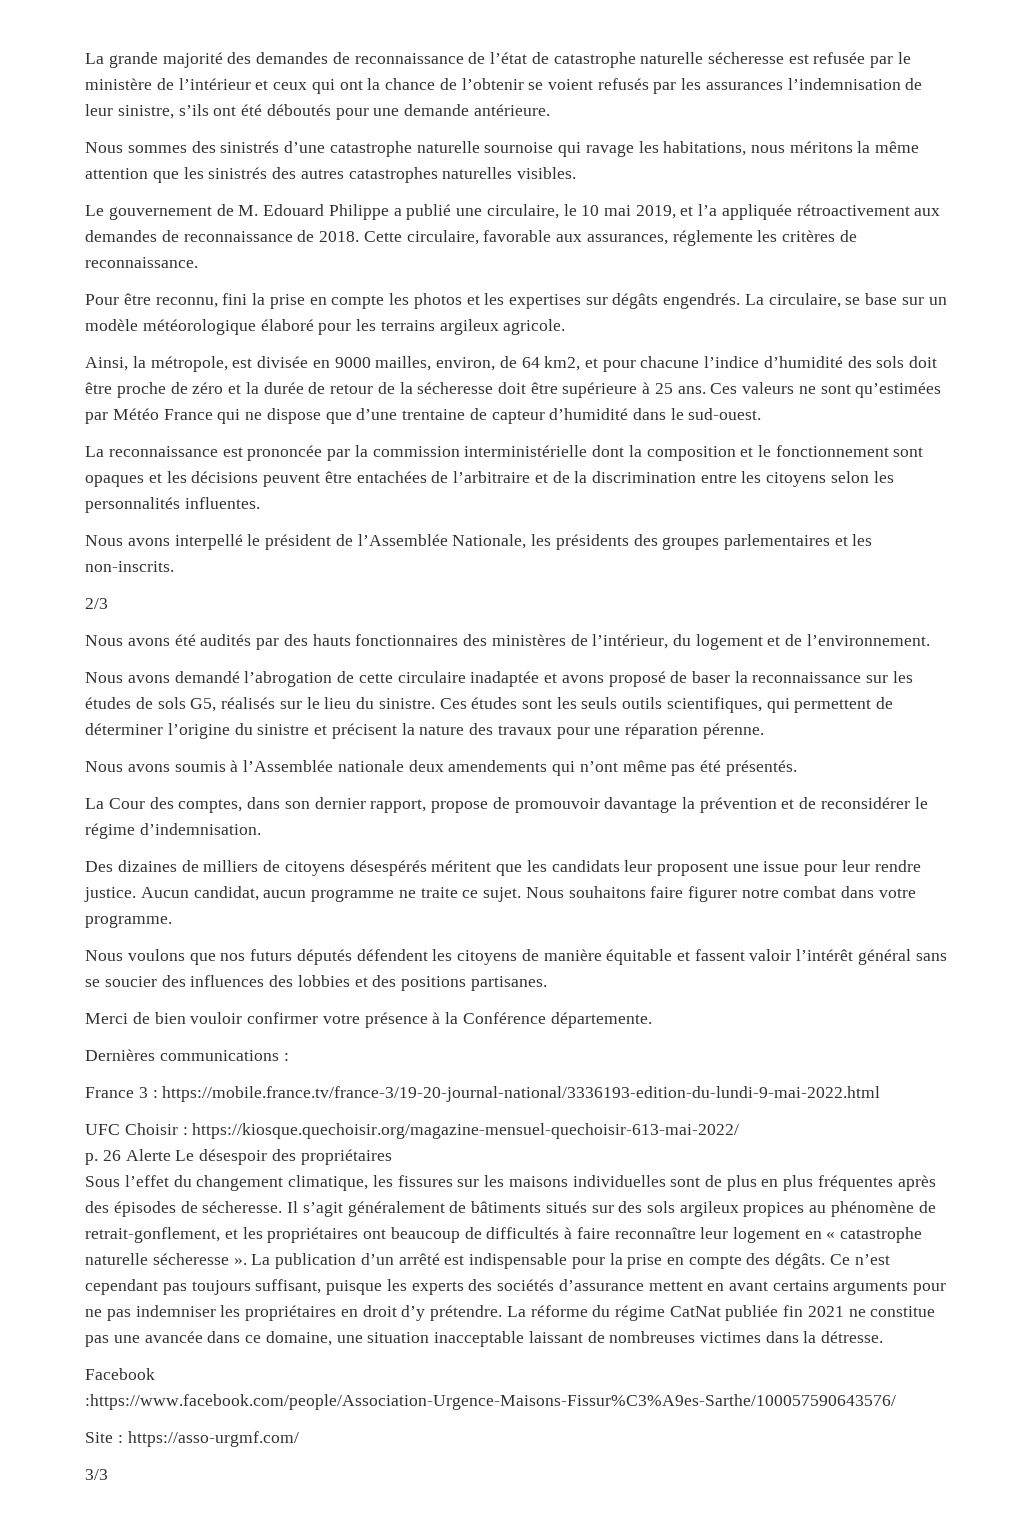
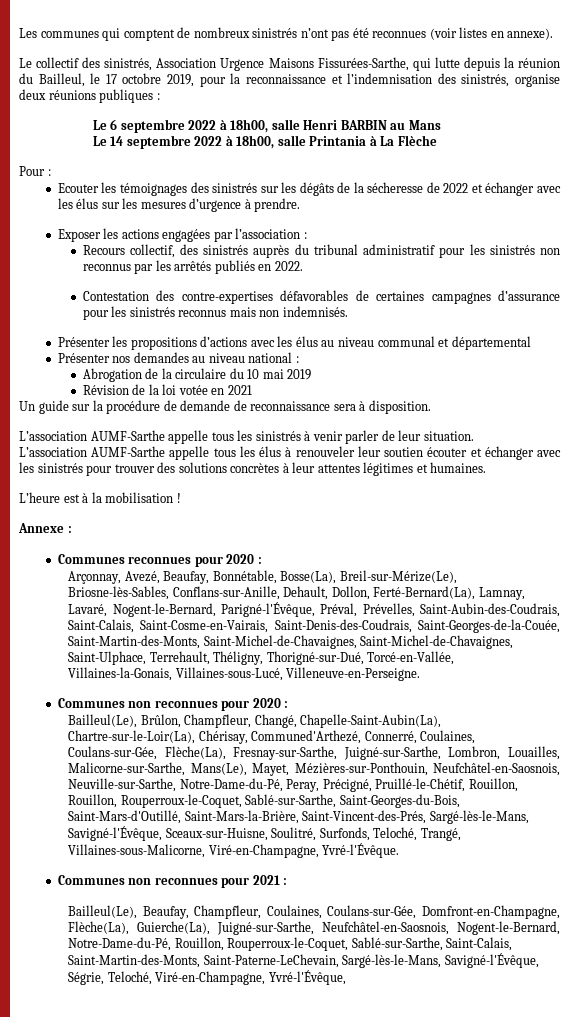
- La grande majorité des demandes de reconnaissance de l’état de catastrophe naturelle sécheresse est refusée par le ministère de l’intérieur et ceux qui ont la chance de l’obtenir se voient refusés par les assurances l’indemnisation de leur sinistre, s’ils ont été déboutés pour une demande antérieure.
- Nous sommes des sinistrés d’une catastrophe naturelle sournoise qui ravage les habitations, nous méritons la même attention que les sinistrés des autres catastrophes naturelles visibles.
- Le gouvernement de M. Edouard Philippe a publié une circulaire, le 10 mai 2019, et l’a appliquée rétroactivement aux demandes de reconnaissance de 2018. Cette circulaire, favorable aux assurances, réglemente les critères de reconnaissance.
- Pour être reconnu, fini la prise en compte les photos et les expertises sur dégâts engendrés. La circulaire, se base sur un modèle météorologique élaboré pour les terrains argileux agricole.
- Ainsi, la métropole, est divisée en 9000 mailles, environ, de 64 km2, et pour chacune l’indice d’humidité des sols doit être proche de zéro et la durée de retour de la sécheresse doit être supérieure à 25 ans. Ces valeurs ne sont qu’estimées par Météo France qui ne dispose que d’une trentaine de capteur d’humidité dans le sud-ouest.
- La reconnaissance est prononcée par la commission interministérielle dont la composition et le fonctionnement sont opaques et les décisions peuvent être entachées de l’arbitraire et de la discrimination entre les citoyens selon les personnalités influentes.
- Nous avons interpellé le président de l’Assemblée Nationale, les présidents des groupes parlementaires et les non-inscrits.
- 2/3
- Nous avons été audités par des hauts fonctionnaires des ministères de l’intérieur, du logement et de l’environnement.
- Nous avons demandé l’abrogation de cette circulaire inadaptée et avons proposé de baser la reconnaissance sur les études de sols G5, réalisés sur le lieu du sinistre. Ces études sont les seuls outils scientifiques, qui permettent de déterminer l’origine du sinistre et précisent la nature des travaux pour une réparation pérenne.
- Nous avons soumis à l’Assemblée nationale deux amendements qui n’ont même pas été présentés.
- La Cour des comptes, dans son dernier rapport, propose de promouvoir davantage la prévention et de reconsidérer le régime d’indemnisation.
- Des dizaines de milliers de citoyens désespérés méritent que les candidats leur proposent une issue pour leur rendre justice. Aucun candidat, aucun programme ne traite ce sujet. Nous souhaitons faire figurer notre combat dans votre programme.
- Nous voulons que nos futurs députés défendent les citoyens de manière équitable et fassent valoir l’intérêt général sans se soucier des influences des lobbies et des positions partisanes.
- Merci de bien vouloir confirmer votre présence à la Conférence départemente.
- Dernières communications :
- France 3 : https://mobile.france.tv/france-3/19-20-journal-national/3336193-edition-du-lundi-9-mai-2022.html
- UFC Choisir : https://kiosque.quechoisir.org/magazine-mensuel-quechoisir-613-mai-2022/
- p. 26 Alerte Le désespoir des propriétaires
- Sous l’effet du changement climatique, les fissures sur les maisons individuelles sont de plus en plus fréquentes après des épisodes de sécheresse. Il s’agit généralement de bâtiments situés sur des sols argileux propices au phénomène de retrait-gonflement, et les propriétaires ont beaucoup de difficultés à faire reconnaître leur logement en « catastrophe naturelle sécheresse ». La publication d’un arrêté est indispensable pour la prise en compte des dégâts. Ce n’est cependant pas toujours suffisant, puisque les experts des sociétés d’assurance mettent en avant certains arguments pour ne pas indemniser les propriétaires en droit d’y prétendre. La réforme du régime CatNat publiée fin 2021 ne constitue pas une avancée dans ce domaine, une situation inacceptable laissant de nombreuses victimes dans la détresse.
- Facebook :https://www.facebook.com/people/Association-Urgence-Maisons-Fissur%C3%A9es-Sarthe/100057590643576/
- Site : https://asso-urgmf.com/
- 3/3
+ Les communes qui comptent de nombreux sinistrés n’ont pas été reconnues (voir listes en annexe).
+ Le collectif des sinistrés, Association Urgence Maisons Fissurées-Sarthe, qui lutte depuis la réunion du Bailleul, le 17 octobre 2019, pour la reconnaissance et l’indemnisation des sinistrés, organise deux réunions publiques :
+ Le 6 septembre 2022 à 18h00, salle Henri BARBIN au Mans
+ Le 14 septembre 2022 à 18h00, salle Printania à La Flèche
+ Pour :
+ Ecouter les témoignages des sinistrés sur les dégâts de la sécheresse de 2022 et échanger avec les élus sur les mesures d’urgence à prendre.
+ Exposer les actions engagées par l’association :
+ Recours collectif, des sinistrés auprès du tribunal administratif pour les sinistrés non reconnus par les arrêtés publiés en 2022.
+ Contestation des contre-expertises défavorables de certaines campagnes d’assurance pour les sinistrés reconnus mais non indemnisés.
+ Présenter les propositions d’actions avec les élus au niveau communal et départemental
+ Présenter nos demandes au niveau national :
+ Abrogation de la circulaire du 10 mai 2019
+ Révision de la loi votée en 2021
+ Un guide sur la procédure de demande de reconnaissance sera à disposition.
+ L’association AUMF-Sarthe appelle tous les sinistrés à venir parler de leur situation.
+ L’association AUMF-Sarthe appelle tous les élus à renouveler leur soutien écouter et échanger avec les sinistrés pour trouver des solutions concrètes à leur attentes légitimes et humaines.
+ L’heure est à la mobilisation !
+ Annexe :
+ Communes reconnues pour 2020 :
+ Arçonnay, Avezé, Beaufay, Bonnétable, Bosse(La), Breil-sur-Mérize(Le), Briosne-lès-Sables, Conflans-sur-Anille, Dehault, Dollon, Ferté-Bernard(La), Lamnay, Lavaré, Nogent-le-Bernard, Parigné-l'Évêque, Préval, Prévelles, Saint-Aubin-des-Coudrais, Saint-Calais, Saint-Cosme-en-Vairais, Saint-Denis-des-Coudrais, Saint-Georges-de-la-Couée, Saint-Martin-des-Monts, Saint-Michel-de-Chavaignes, Saint-Michel-de-Chavaignes, Saint-Ulphace, Terrehault, Théligny, Thorigné-sur-Dué, Torcé-en-Vallée, Villaines-la-Gonais, Villaines-sous-Lucé, Villeneuve-en-Perseigne.
+ Communes non reconnues pour 2020 :
+ Bailleul(Le), Brûlon, Champfleur, Changé, Chapelle-Saint-Aubin(La), Chartre-sur-le-Loir(La), Chérisay, Communed'Arthezé, Connerré, Coulaines, Coulans-sur-Gée, Flèche(La), Fresnay-sur-Sarthe, Juigné-sur-Sarthe, Lombron, Louailles, Malicorne-sur-Sarthe, Mans(Le), Mayet, Mézières-sur-Ponthouin, Neufchâtel-en-Saosnois, Neuville-sur-Sarthe, Notre-Dame-du-Pé, Peray, Précigné, Pruillé-le-Chétif, Rouillon, Rouillon, Rouperroux-le-Coquet, Sablé-sur-Sarthe, Saint-Georges-du-Bois, Saint-Mars-d'Outillé, Saint-Mars-la-Brière, Saint-Vincent-des-Prés, Sargé-lès-le-Mans, Savigné-l'Évêque, Sceaux-sur-Huisne, Soulitré, Surfonds, Teloché, Trangé, Villaines-sous-Malicorne, Viré-en-Champagne, Yvré-l'Évêque.
+ Communes non reconnues pour 2021 :
+ Bailleul(Le), Beaufay, Champfleur, Coulaines, Coulans-sur-Gée, Domfront-en-Champagne, Flèche(La), Guierche(La), Juigné-sur-Sarthe, Neufchâtel-en-Saosnois, Nogent-le-Bernard, Notre-Dame-du-Pé, Rouillon, Rouperroux-le-Coquet, Sablé-sur-Sarthe, Saint-Calais, Saint-Martin-des-Monts, Saint-Paterne-LeChevain, Sargé-lès-le-Mans, Savigné-l'Évêque, Ségrie, Teloché, Viré-en-Champagne, Yvré-l'Évêque,

